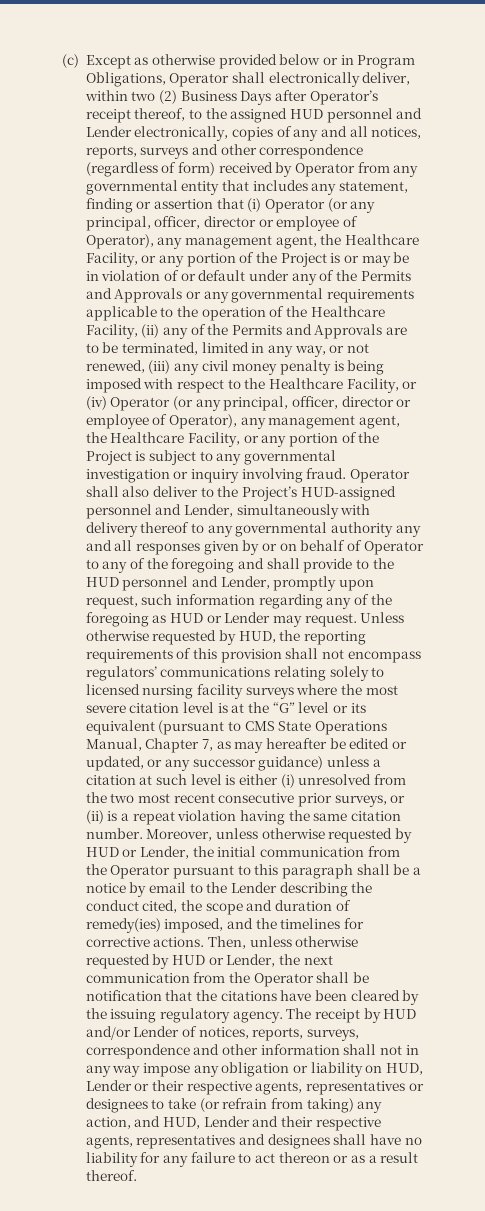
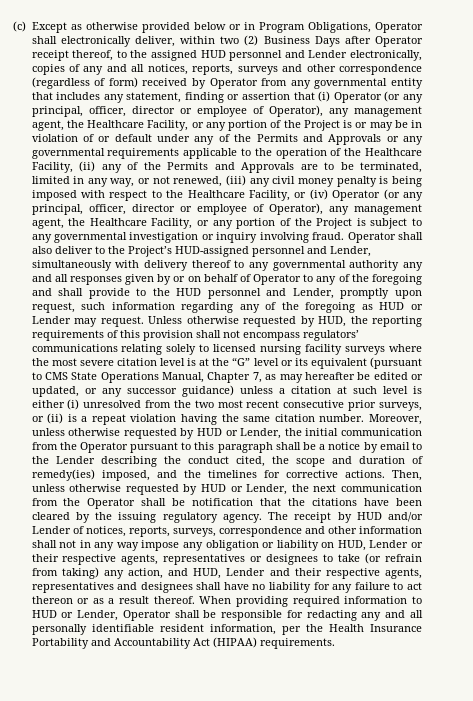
- (c) Except as otherwise provided below or in Program Obligations, Operator shall electronically deliver, within two (2) Business Days after Operator’s receipt thereof, to the assigned HUD personnel and Lender electronically, copies of any and all notices, reports, surveys and other correspondence (regardless of form) received by Operator from any governmental entity that includes any statement, finding or assertion that (i) Operator (or any principal, officer, director or employee of Operator), any management agent, the Healthcare Facility, or any portion of the Project is or may be in violation of or default under any of the Permits and Approvals or any governmental requirements applicable to the operation of the Healthcare Facility, (ii) any of the Permits and Approvals are to be terminated, limited in any way, or not renewed, (iii) any civil money penalty is being imposed with respect to the Healthcare Facility, or (iv) Operator (or any principal, officer, director or employee of Operator), any management agent, the Healthcare Facility, or any portion of the Project is subject to any governmental investigation or inquiry involving fraud.
+ (c) Except as otherwise provided below or in Program Obligations, Operator shall electronically deliver, within two (2) Business Days after Operator receipt thereof, to the assigned HUD personnel and Lender electronically, copies of any and all notices, reports, surveys and other correspondence (regardless of form) received by Operator from any governmental entity that includes any statement, finding or assertion that (i) Operator (or any principal, officer, director or employee of Operator), any management agent, the Healthcare Facility, or any portion of the Project is or may be in violation of or default under any of the Permits and Approvals or any governmental requirements applicable to the operation of the Healthcare Facility, (ii) any of the Permits and Approvals are to be terminated, limited in any way, or not renewed, (iii) any civil money penalty is being imposed with respect to the Healthcare Facility, or (iv) Operator (or any principal, officer, director or employee of Operator), any management agent, the Healthcare Facility, or any portion of the Project is subject to any governmental investigation or inquiry involving fraud.
+ When providing required information to HUD or Lender, Operator shall be responsible for redacting any and all personally identifiable resident information, per the Health Insurance Portability and Accountability Act (HIPAA) requirements.

